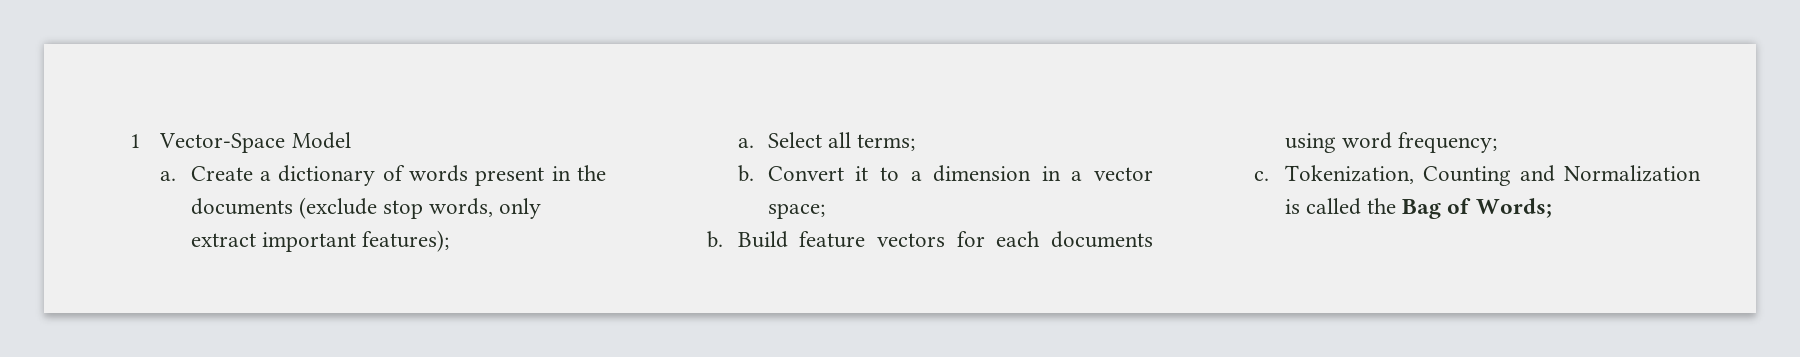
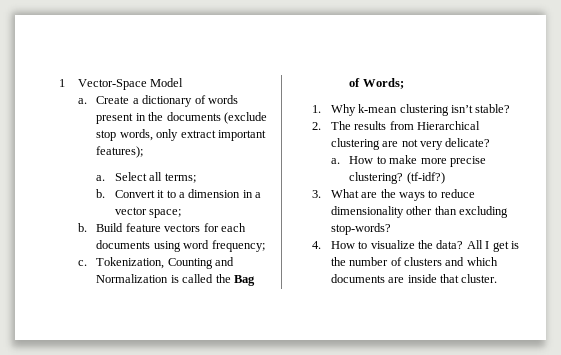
+ 1. Why k-mean clustering isn’t stable?
+ 2. The results from Hierarchical clustering are not very delicate?
+ a. How to make more precise clustering? (tf-idf?)
+ 3. What are the ways to reduce dimensionality other than excluding stop-words?
+ 4. How to visualize the data? All I get is the number of clusters and which documents are inside that cluster.

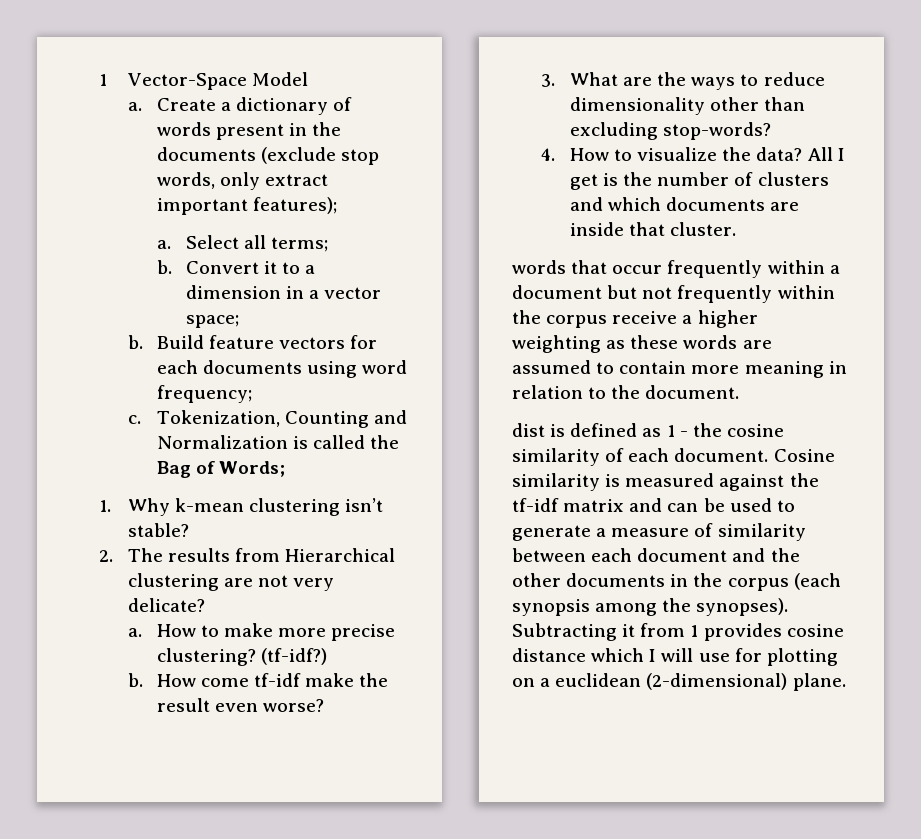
+ b. How come tf-idf make the result even worse?
+ words that occur frequently within a document but not frequently within the corpus receive a higher weighting as these words are assumed to contain more meaning in relation to the document.
+ dist is defined as 1 - the cosine similarity of each document. Cosine similarity is measured against the tf-idf matrix and can be used to generate a measure of similarity between each document and the other documents in the corpus (each synopsis among the synopses). Subtracting it from 1 provides cosine distance which I will use for plotting on a euclidean (2-dimensional) plane.

